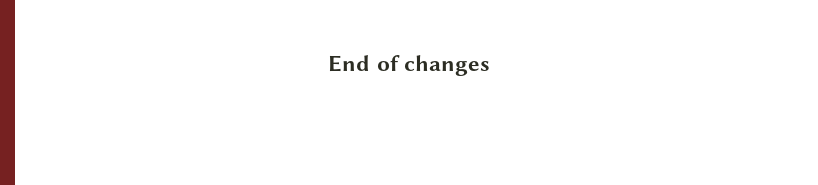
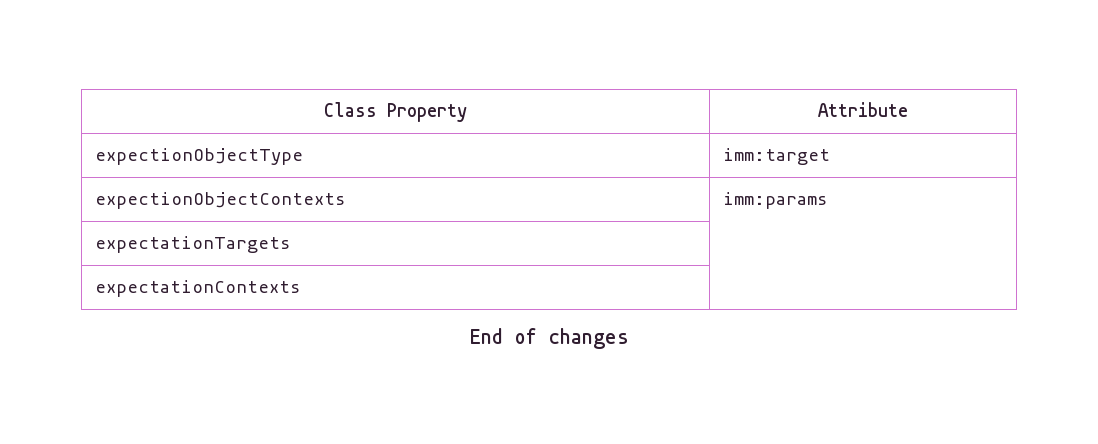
+ Class Property | Attribute
+ expectionObjectType | imm:target
+ expectionObjectContexts | imm:params
+ expectationTargets |
+ expectationContexts |

